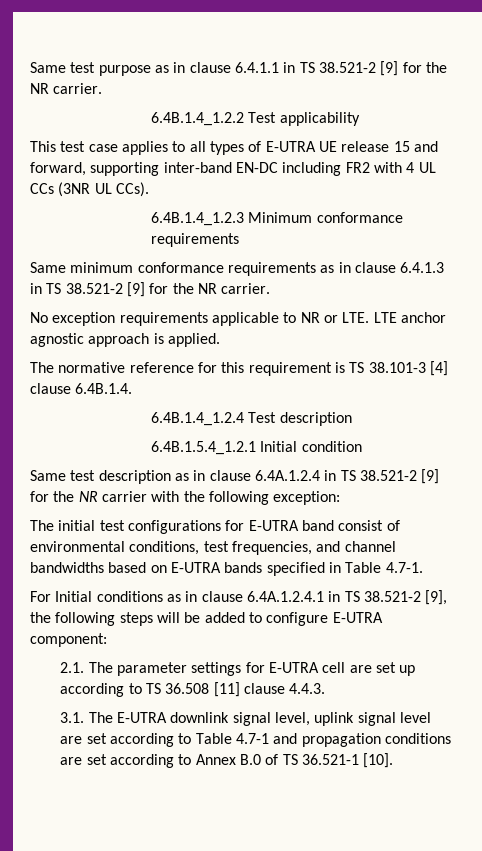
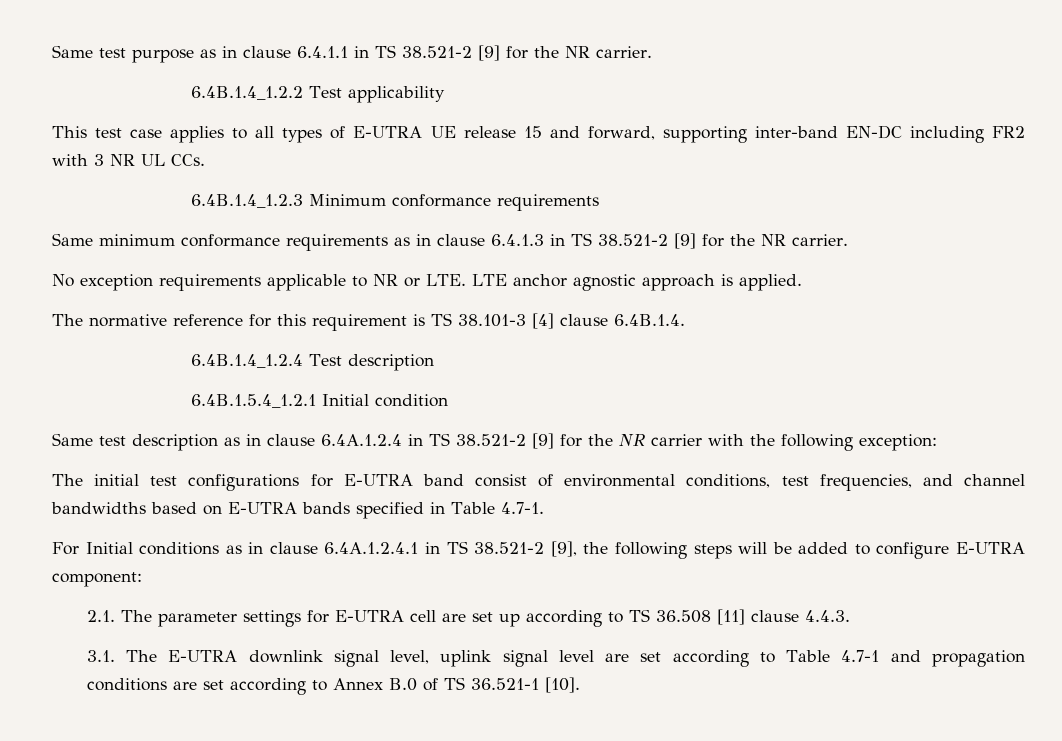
- This test case applies to all types of E-UTRA UE release 15 and forward, supporting inter-band EN-DC including FR2 with 4 UL CCs (3NR UL CCs).
+ This test case applies to all types of E-UTRA UE release 15 and forward, supporting inter-band EN-DC including FR2 with 3 NR UL CCs.

